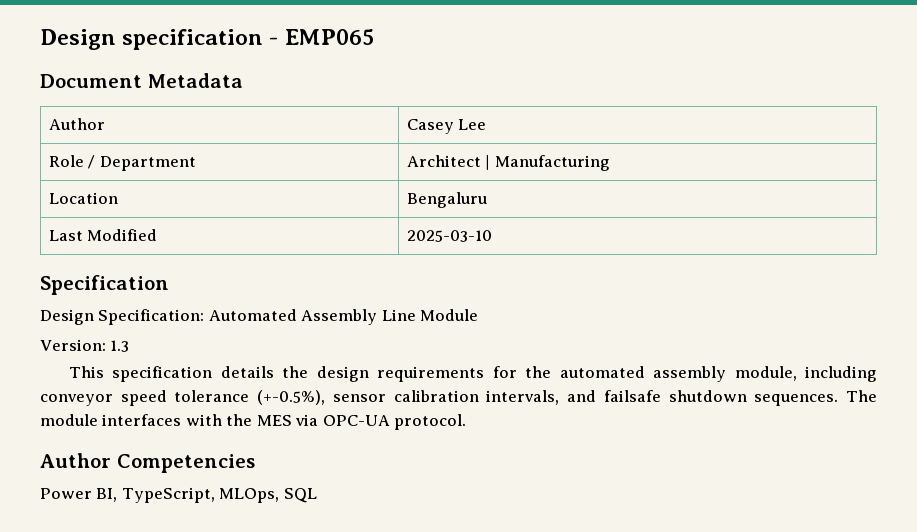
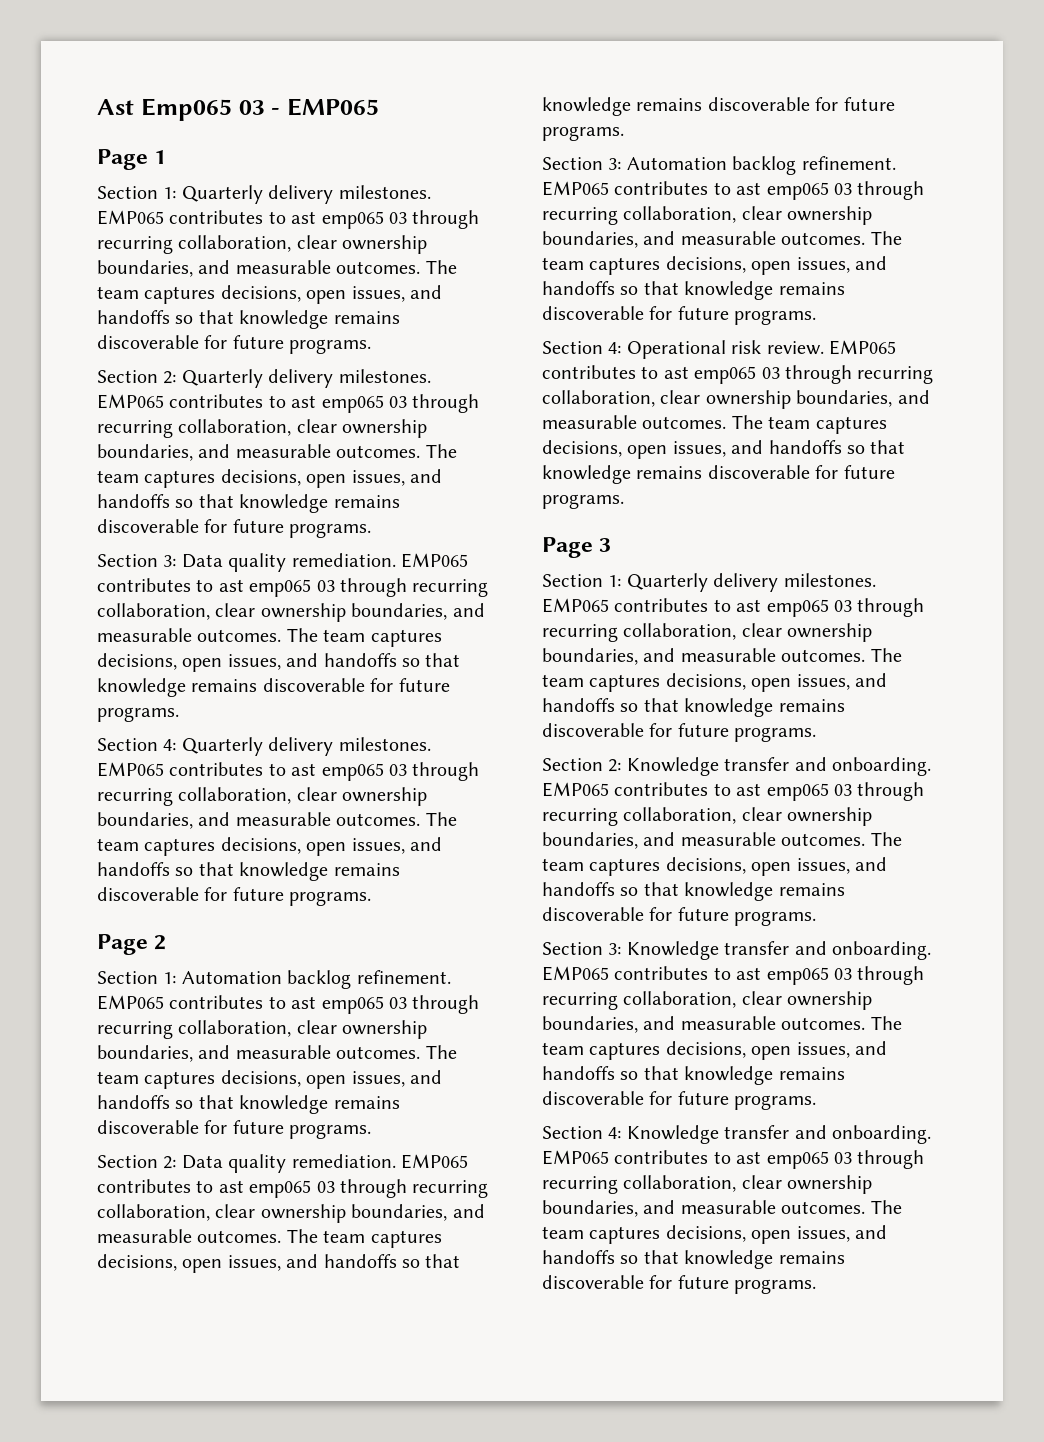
- Design specification - EMP065
+ Ast Emp065 03 - EMP065
- Document Metadata
- Author | Casey Lee
- Role / Department | Architect | Manufacturing
- Location | Bengaluru
- Last Modified | 2025-03-10
- Specification
- Design Specification: Automated Assembly Line Module
- Version: 1.3
- This specification details the design requirements for the automated assembly module, including conveyor speed tolerance (+-0.5%), sensor calibration intervals, and failsafe shutdown sequences. The module interfaces with the MES via OPC-UA protocol.
- Author Competencies
- Power BI, TypeScript, MLOps, SQL
+ Page 1
+ Section 1: Quarterly delivery milestones. EMP065 contributes to ast emp065 03 through recurring collaboration, clear ownership boundaries, and measurable outcomes. The team captures decisions, open issues, and handoffs so that knowledge remains discoverable for future programs.
+ Section 2: Quarterly delivery milestones. EMP065 contributes to ast emp065 03 through recurring collaboration, clear ownership boundaries, and measurable outcomes. The team captures decisions, open issues, and handoffs so that knowledge remains discoverable for future programs.
+ Section 3: Data quality remediation. EMP065 contributes to ast emp065 03 through recurring collaboration, clear ownership boundaries, and measurable outcomes. The team captures decisions, open issues, and handoffs so that knowledge remains discoverable for future programs.
+ Section 4: Quarterly delivery milestones. EMP065 contributes to ast emp065 03 through recurring collaboration, clear ownership boundaries, and measurable outcomes. The team captures decisions, open issues, and handoffs so that knowledge remains discoverable for future programs.
+ Page 2
+ Section 1: Automation backlog refinement. EMP065 contributes to ast emp065 03 through recurring collaboration, clear ownership boundaries, and measurable outcomes. The team captures decisions, open issues, and handoffs so that knowledge remains discoverable for future programs.
+ Section 2: Data quality remediation. EMP065 contributes to ast emp065 03 through recurring collaboration, clear ownership boundaries, and measurable outcomes. The team captures decisions, open issues, and handoffs so that knowledge remains discoverable for future programs.
+ Section 3: Automation backlog refinement. EMP065 contributes to ast emp065 03 through recurring collaboration, clear ownership boundaries, and measurable outcomes. The team captures decisions, open issues, and handoffs so that knowledge remains discoverable for future programs.
+ Section 4: Operational risk review. EMP065 contributes to ast emp065 03 through recurring collaboration, clear ownership boundaries, and measurable outcomes. The team captures decisions, open issues, and handoffs so that knowledge remains discoverable for future programs.
+ Page 3
+ Section 1: Quarterly delivery milestones. EMP065 contributes to ast emp065 03 through recurring collaboration, clear ownership boundaries, and measurable outcomes. The team captures decisions, open issues, and handoffs so that knowledge remains discoverable for future programs.
+ Section 2: Knowledge transfer and onboarding. EMP065 contributes to ast emp065 03 through recurring collaboration, clear ownership boundaries, and measurable outcomes. The team captures decisions, open issues, and handoffs so that knowledge remains discoverable for future programs.
+ Section 3: Knowledge transfer and onboarding. EMP065 contributes to ast emp065 03 through recurring collaboration, clear ownership boundaries, and measurable outcomes. The team captures decisions, open issues, and handoffs so that knowledge remains discoverable for future programs.
+ Section 4: Knowledge transfer and onboarding. EMP065 contributes to ast emp065 03 through recurring collaboration, clear ownership boundaries, and measurable outcomes. The team captures decisions, open issues, and handoffs so that knowledge remains discoverable for future programs.

